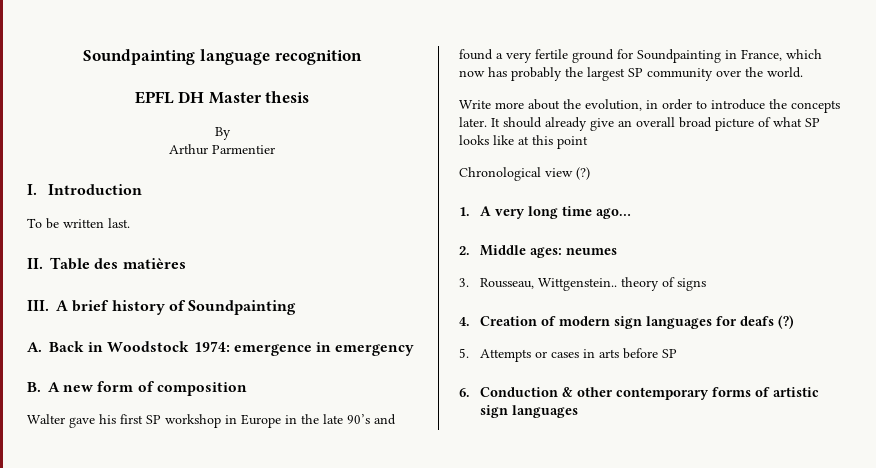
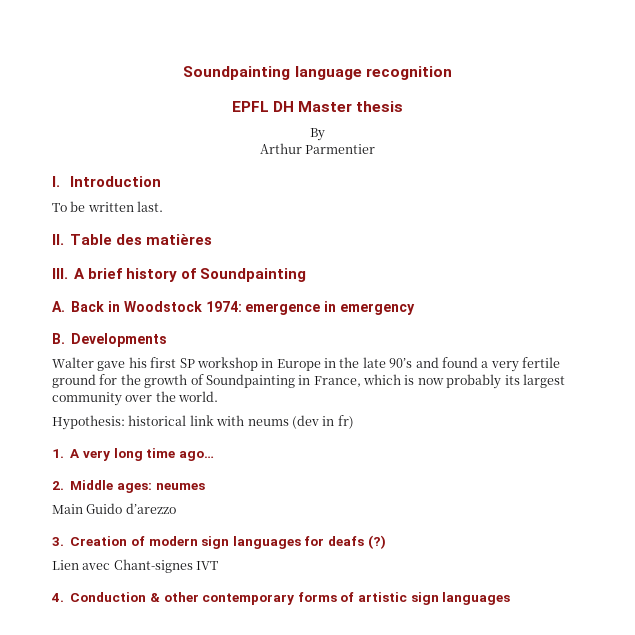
- B. A new form of composition
+ B. Developments
- Walter gave his first SP workshop in Europe in the late 90’s and found a very fertile ground for Soundpainting in France, which now has probably the largest SP community over the world.
- Write more about the evolution, in order to introduce the concepts later. It should already give an overall broad picture of what SP looks like at this point
- Chronological view (?)
+ Walter gave his first SP workshop in Europe in the late 90’s and found a very fertile ground for the growth of Soundpainting in France, which is now probably its largest community over the world.
+ Hypothesis: historical link with neums (dev in fr)
- 3. Rousseau, Wittgenstein.. theory of signs
- 4. Creation of modern sign languages for deafs (?)
+ Main Guido d’arezzo
+ 3. Creation of modern sign languages for deafs (?)
- 5. Attempts or cases in arts before SP
- 6. Conduction & other contemporary forms of artistic sign languages
+ Lien avec Chant-signes IVT
+ 4. Conduction & other contemporary forms of artistic sign languages

